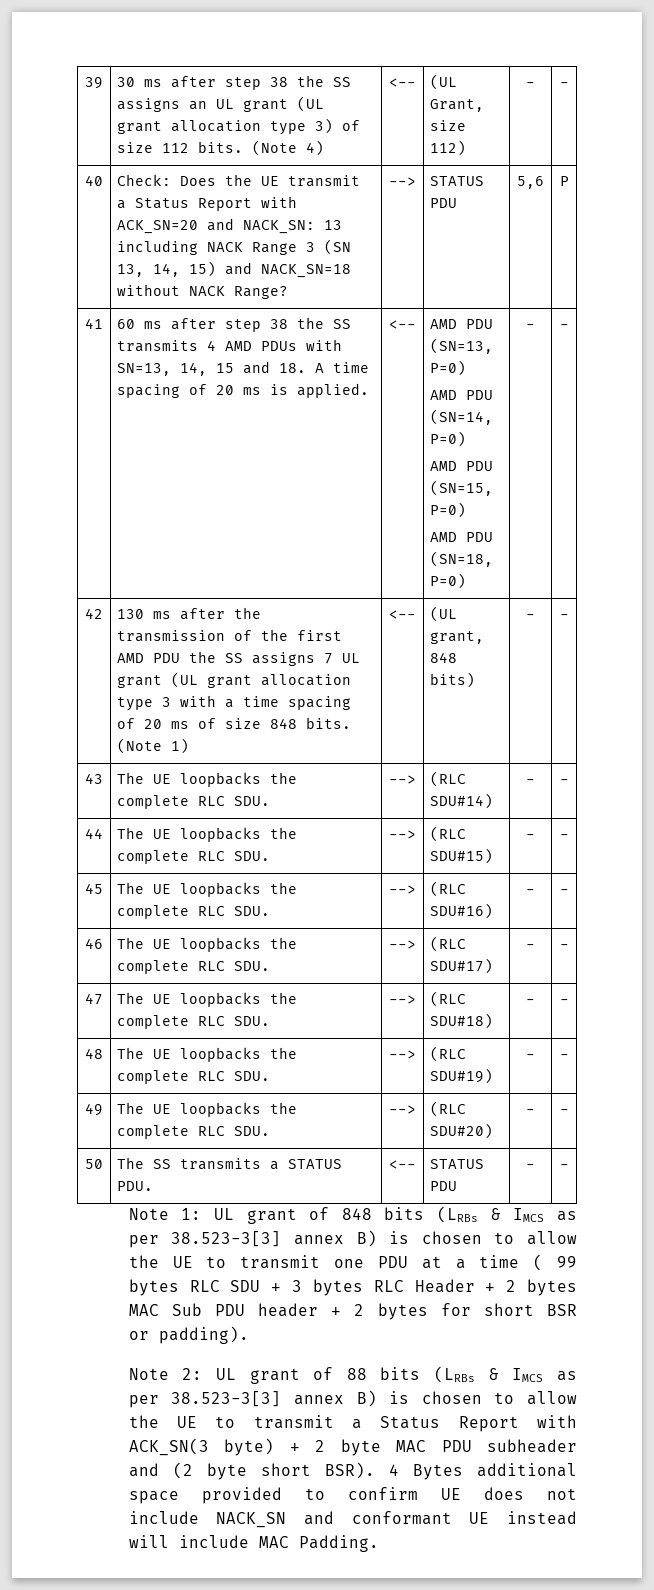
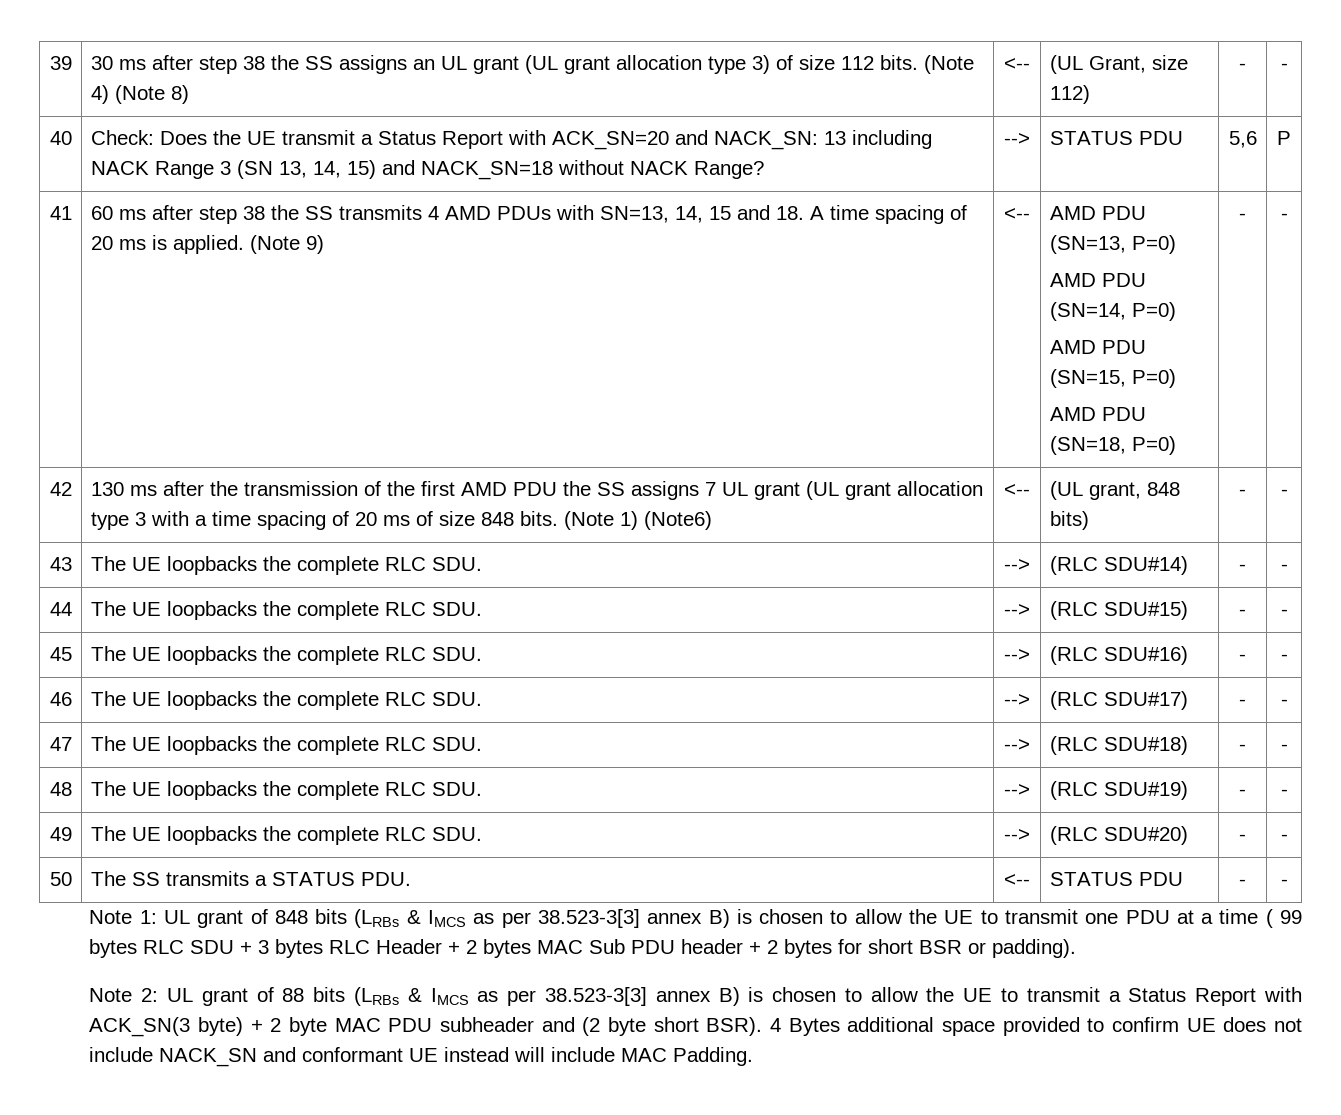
- 39 | 30 ms after step 38 the SS assigns an UL grant (UL grant allocation type 3) of size 112 bits. (Note 4) | <-- | (UL Grant, size 112) | - | -
+ 39 | 30 ms after step 38 the SS assigns an UL grant (UL grant allocation type 3) of size 112 bits. (Note 4) (Note 8) | <-- | (UL Grant, size 112) | - | -
+ (Note 9)
- (Note 1)
+ (Note 1) (Note6)

